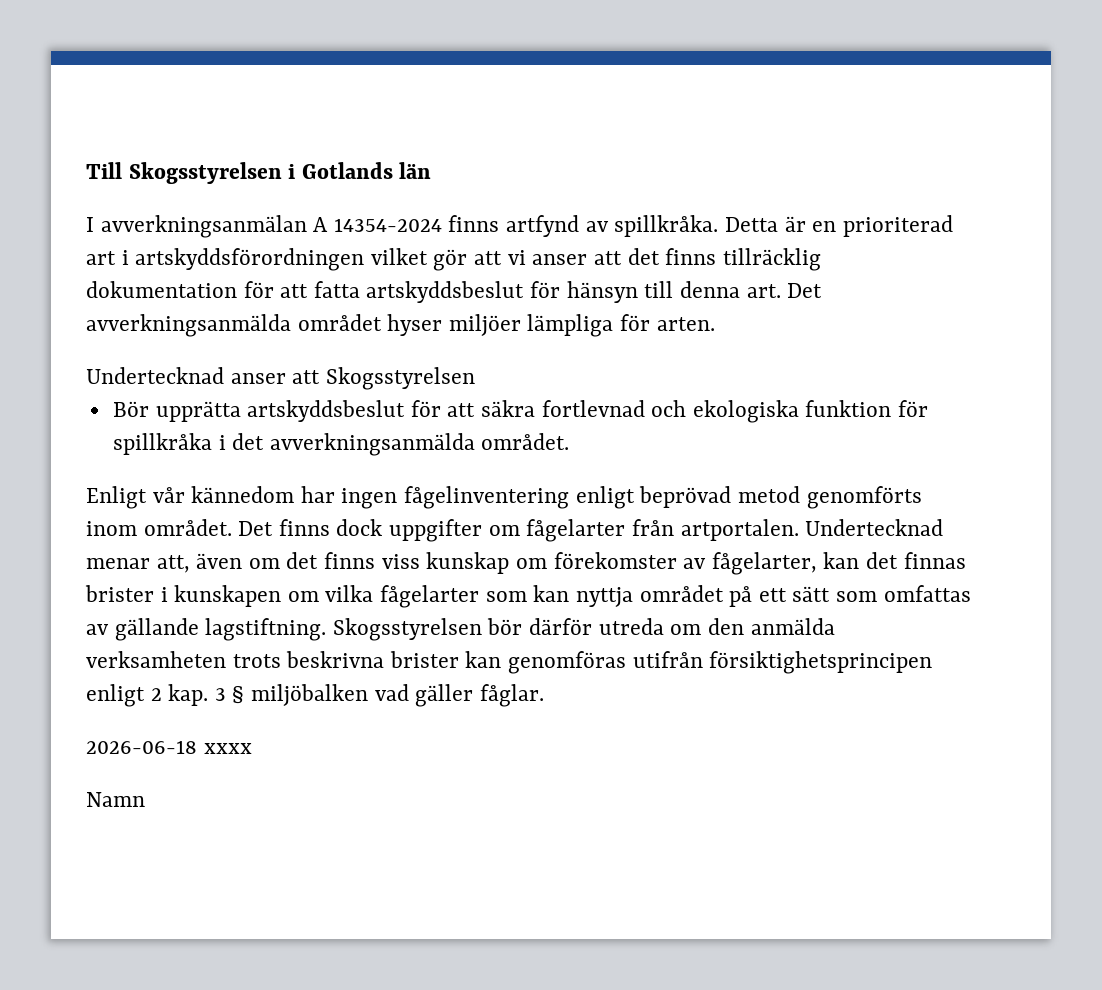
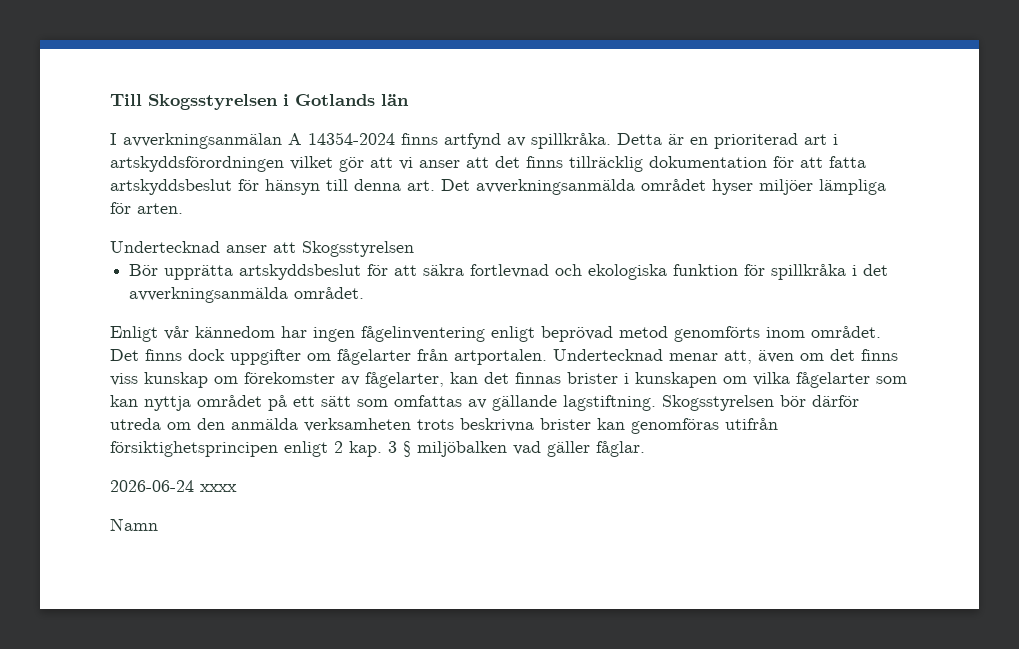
- 2026-06-18 xxxx
+ 2026-06-24 xxxx

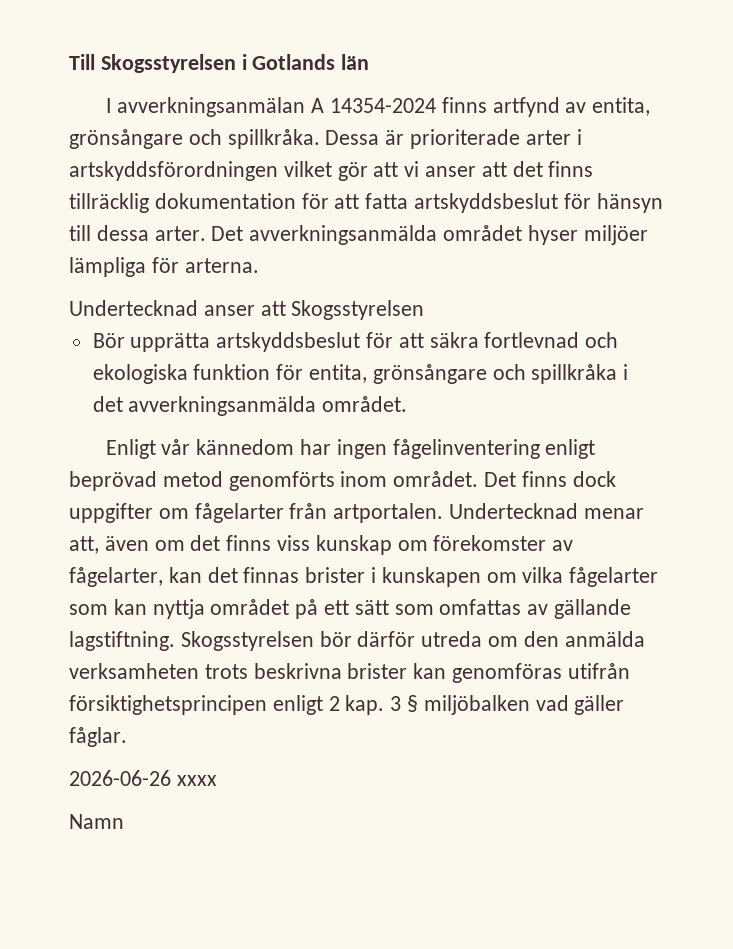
- I avverkningsanmälan A 14354-2024 finns artfynd av spillkråka. Detta är en prioriterad art i artskyddsförordningen vilket gör att vi anser att det finns tillräcklig dokumentation för att fatta artskyddsbeslut för hänsyn till denna art. Det avverkningsanmälda området hyser miljöer lämpliga för arten.
+ I avverkningsanmälan A 14354-2024 finns artfynd av entita, grönsångare och spillkråka. Dessa är prioriterade arter i artskyddsförordningen vilket gör att vi anser att det finns tillräcklig dokumentation för att fatta artskyddsbeslut för hänsyn till dessa arter. Det avverkningsanmälda området hyser miljöer lämpliga för arterna.
- Bör upprätta artskyddsbeslut för att säkra fortlevnad och ekologiska funktion för spillkråka i det avverkningsanmälda området.
+ Bör upprätta artskyddsbeslut för att säkra fortlevnad och ekologiska funktion för entita, grönsångare och spillkråka i det avverkningsanmälda området.
- 2026-06-24 xxxx
+ 2026-06-26 xxxx

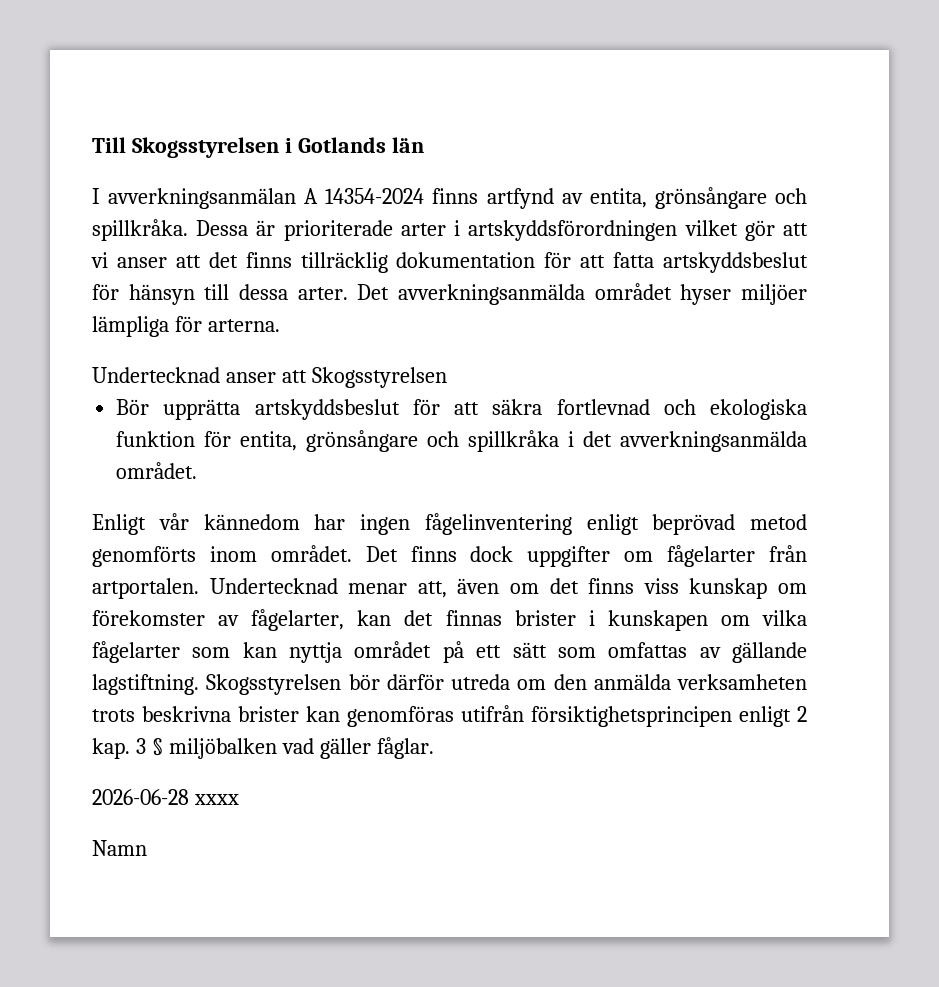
- 2026-06-26 xxxx
+ 2026-06-28 xxxx

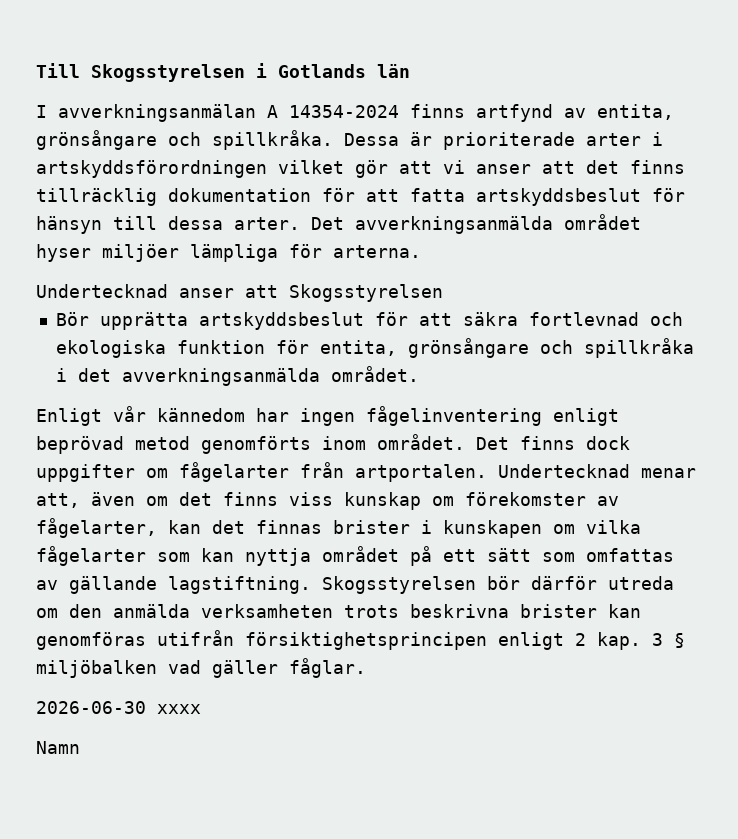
- 2026-06-28 xxxx
+ 2026-06-30 xxxx

